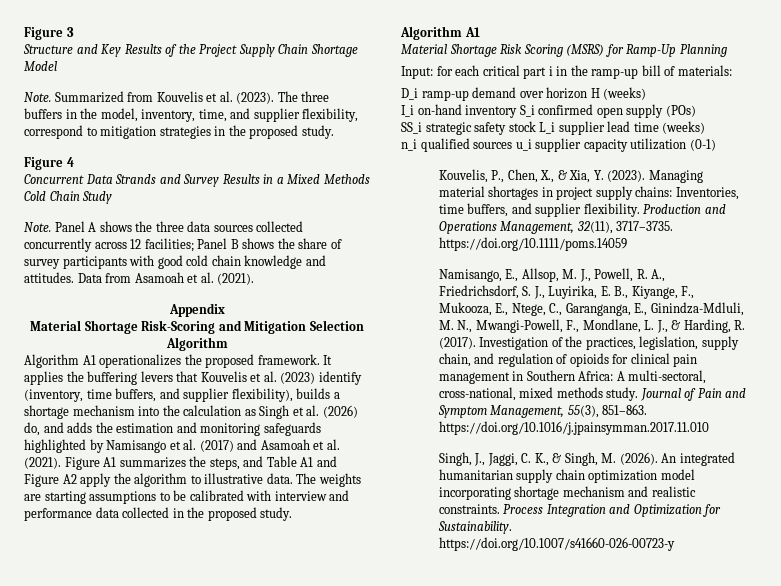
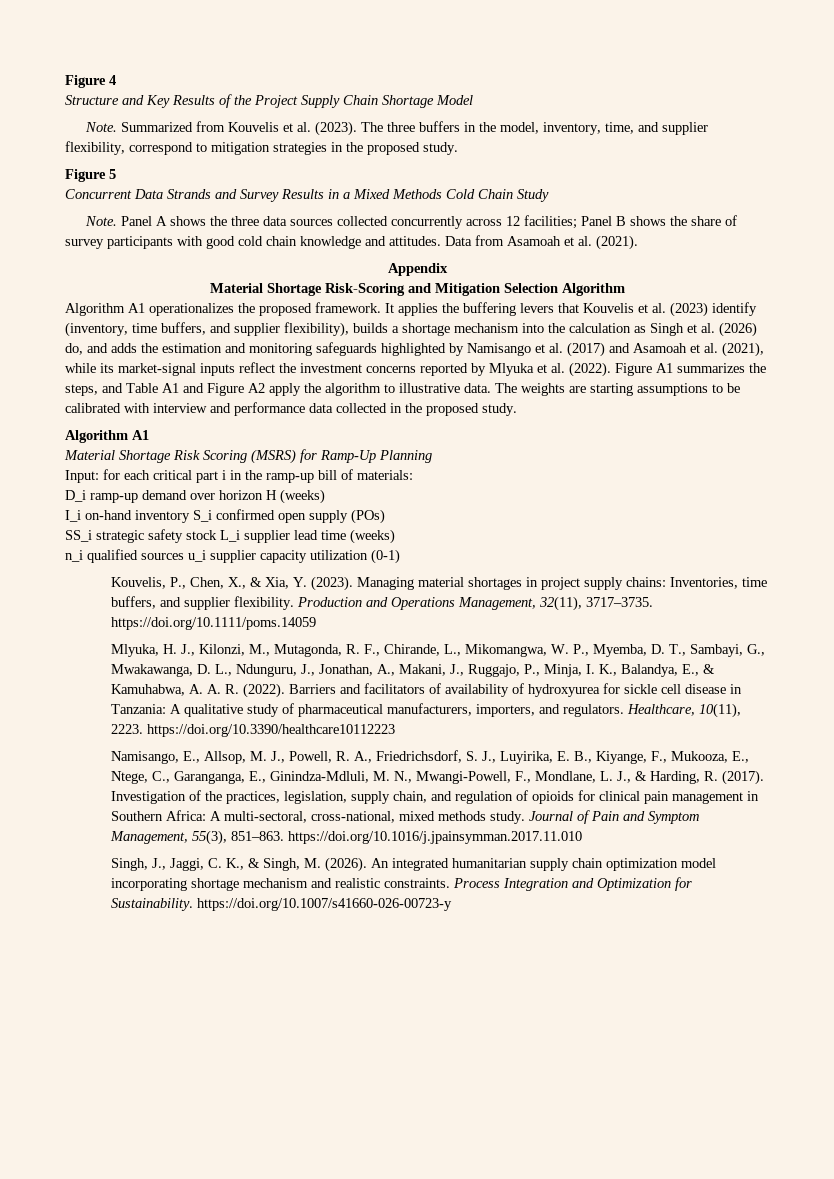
- Figure 3
+ Figure 4
- Figure 4
+ Figure 5
- It applies the buffering levers that Kouvelis et al. (2023) identify (inventory, time buffers, and supplier flexibility), builds a shortage mechanism into the calculation as Singh et al. (2026) do, and adds the estimation and monitoring safeguards highlighted by Namisango et al. (2017) and Asamoah et al. (2021).
+ It applies the buffering levers that Kouvelis et al. (2023) identify (inventory, time buffers, and supplier flexibility), builds a shortage mechanism into the calculation as Singh et al. (2026) do, and adds the estimation and monitoring safeguards highlighted by Namisango et al. (2017) and Asamoah et al. (2021), while its market-signal inputs reflect the investment concerns reported by Mlyuka et al. (2022).
+ Mlyuka, H. J., Kilonzi, M., Mutagonda, R. F., Chirande, L., Mikomangwa, W. P., Myemba, D. T., Sambayi, G., Mwakawanga, D. L., Ndunguru, J., Jonathan, A., Makani, J., Ruggajo, P., Minja, I. K., Balandya, E., & Kamuhabwa, A. A. R. (2022). Barriers and facilitators of availability of hydroxyurea for sickle cell disease in Tanzania: A qualitative study of pharmaceutical manufacturers, importers, and regulators. Healthcare, 10(11), 2223. https://doi.org/10.3390/healthcare10112223

